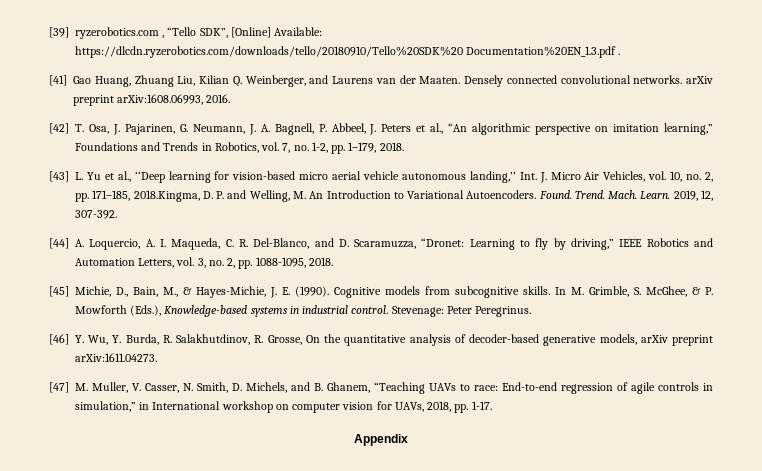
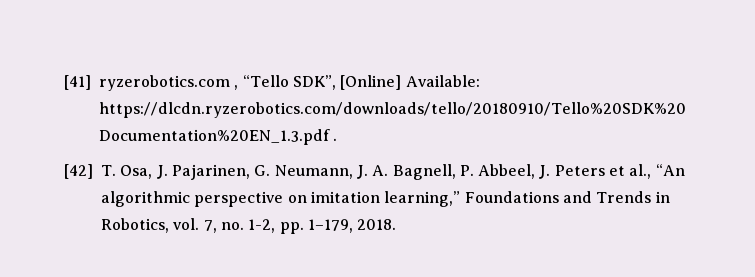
- [39] ryzerobotics.com , “Tello SDK”, [Online] Available: https://dlcdn.ryzerobotics.com/downloads/tello/20180910/Tello%20SDK%20 Documentation%20EN_1.3.pdf .
+ [41] ryzerobotics.com , “Tello SDK”, [Online] Available: https://dlcdn.ryzerobotics.com/downloads/tello/20180910/Tello%20SDK%20 Documentation%20EN_1.3.pdf .
- [41] Gao Huang, Zhuang Liu, Kilian Q. Weinberger, and Laurens van der Maaten. Densely connected convolutional networks. arXiv preprint arXiv:1608.06993, 2016.
- [43] L. Yu et al., ‘‘Deep learning for vision-based micro aerial vehicle autonomous landing,’’ Int. J. Micro Air Vehicles, vol. 10, no. 2, pp. 171–185, 2018.Kingma, D. P. and Welling, M. An Introduction to Variational Autoencoders. Found. Trend. Mach. Learn. 2019, 12, 307-392.
- [44] A. Loquercio, A. I. Maqueda, C. R. Del-Blanco, and D. Scaramuzza, “Dronet: Learning to fly by driving,” IEEE Robotics and Automation Letters, vol. 3, no. 2, pp. 1088-1095, 2018.
- [45] Michie, D., Bain, M., & Hayes-Michie, J. E. (1990). Cognitive models from subcognitive skills. In M. Grimble, S. McGhee, & P. Mowforth (Eds.), Knowledge-based systems in industrial control. Stevenage: Peter Peregrinus.
- [46] Y. Wu, Y. Burda, R. Salakhutdinov, R. Grosse, On the quantitative analysis of decoder-based generative models, arXiv preprint arXiv:1611.04273.
- [47] M. Muller, V. Casser, N. Smith, D. Michels, and B. Ghanem, “Teaching UAVs to race: End-to-end regression of agile controls in simulation,” in International workshop on computer vision for UAVs, 2018, pp. 1-17.
- Appendix

